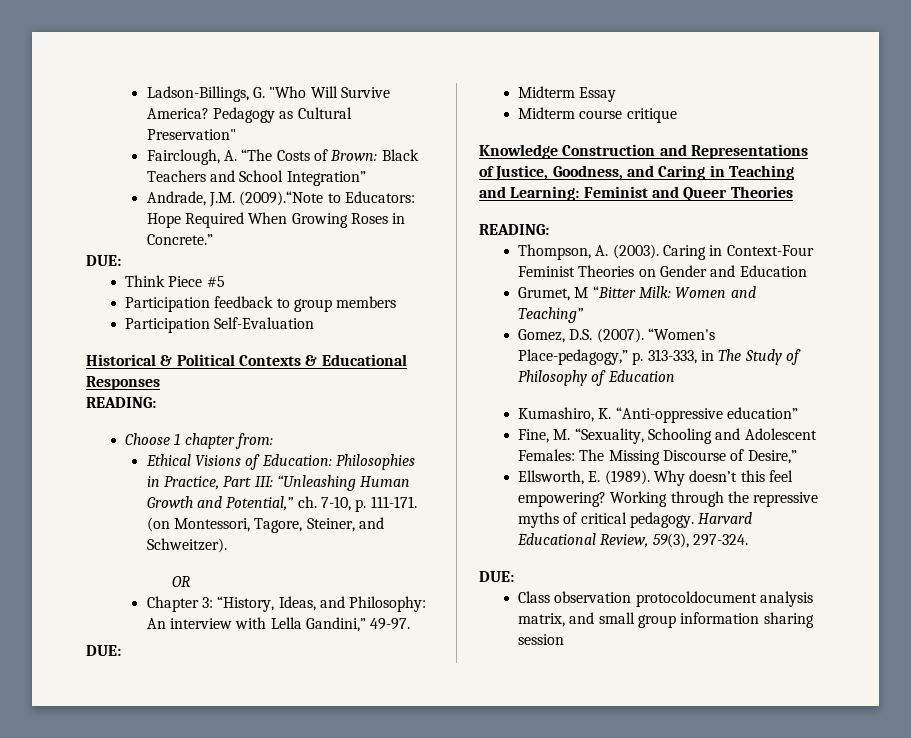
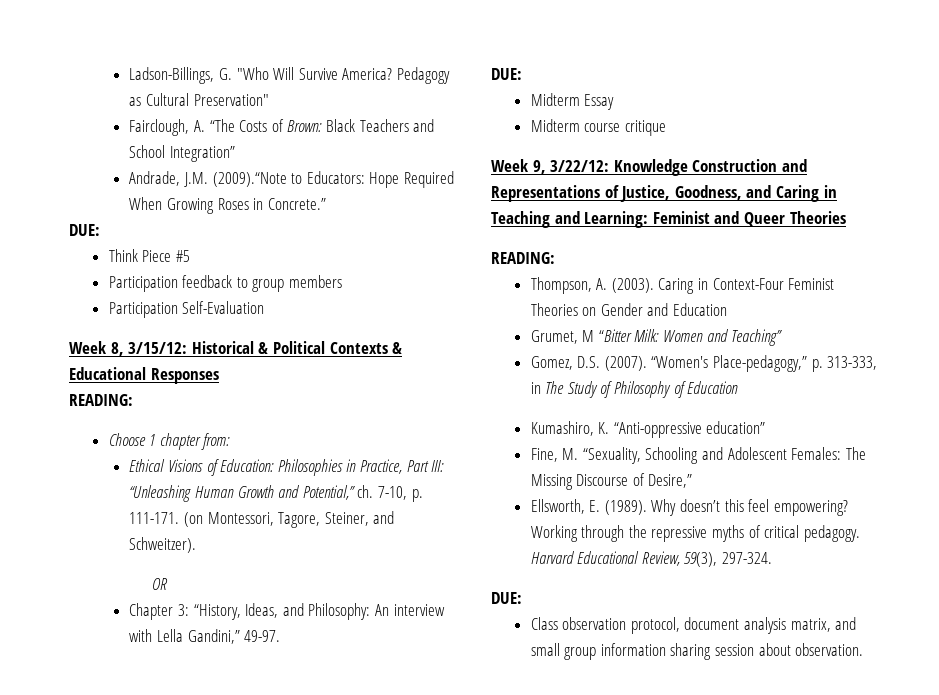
- Historical & Political Contexts & Educational Responses
+ Week 8, 3/15/12: Historical & Political Contexts & Educational Responses
- Knowledge Construction and Representations of Justice, Goodness, and Caring in Teaching and Learning: Feminist and Queer Theories
+ Week 9, 3/22/12: Knowledge Construction and Representations of Justice, Goodness, and Caring in Teaching and Learning: Feminist and Queer Theories
- Class observation protocoldocument analysis matrix, and small group information sharing session
+ Class observation protocol, document analysis matrix, and small group information sharing session about observation.

